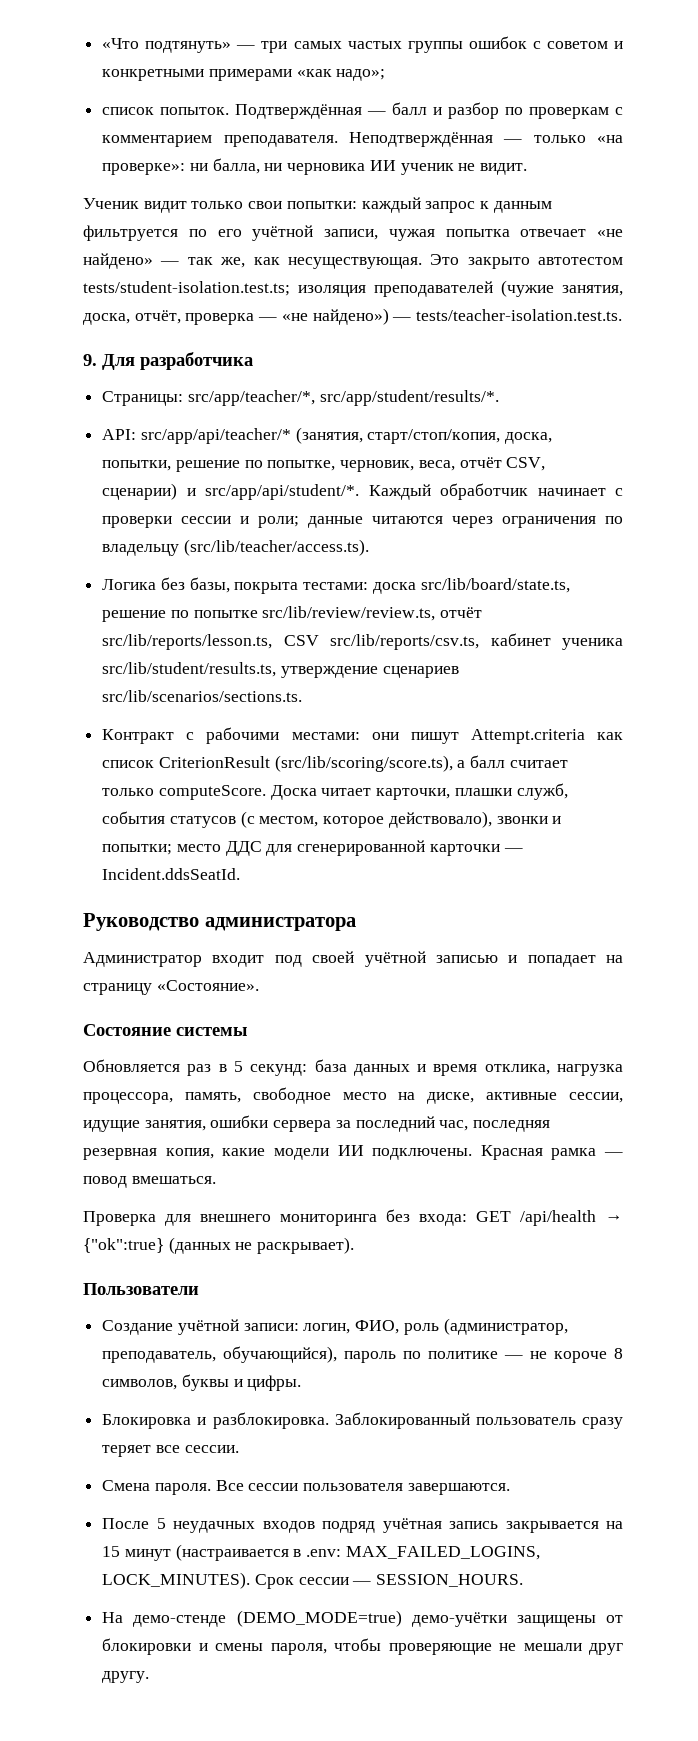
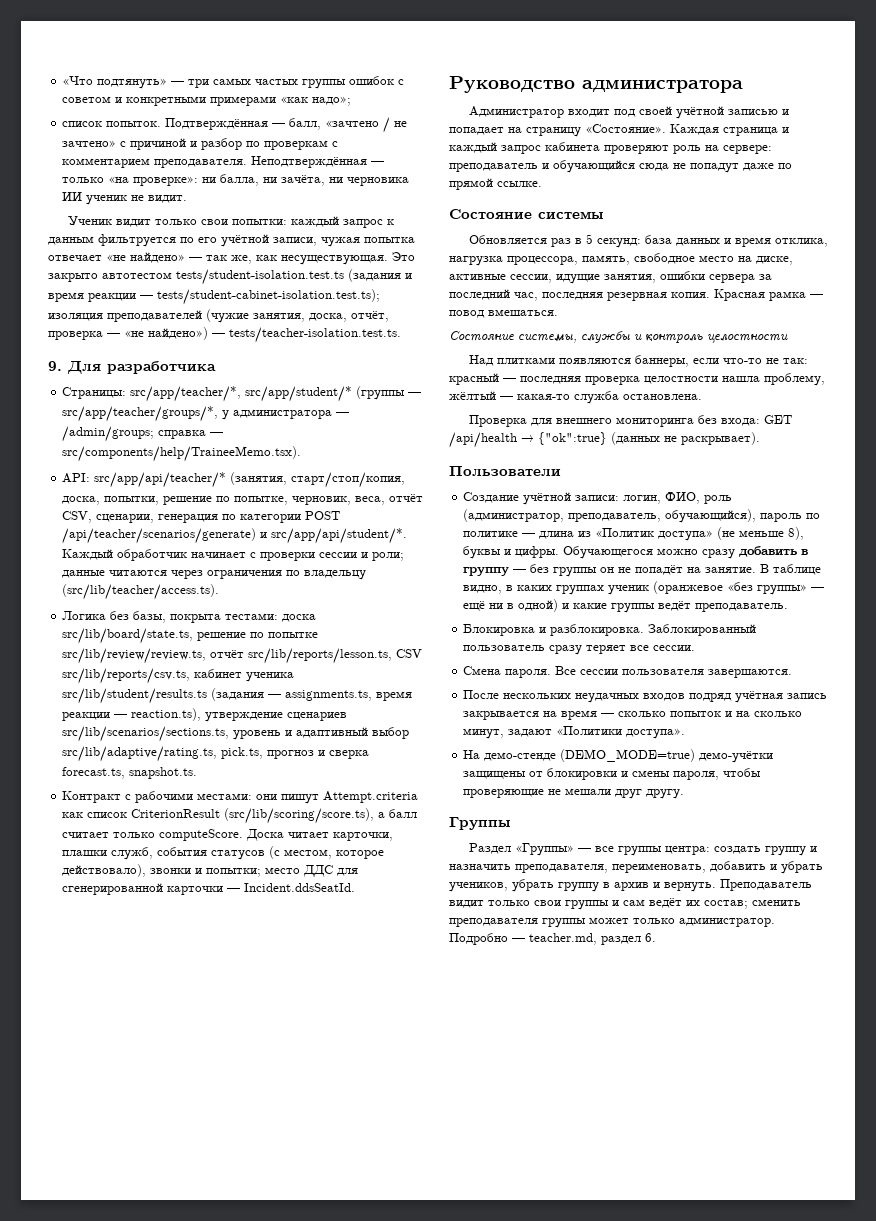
- Подтверждённая — балл и разбор по проверкам с комментарием преподавателя.
+ Подтверждённая — балл, «зачтено / не зачтено» с причиной и разбор по проверкам с комментарием преподавателя.
- Неподтверждённая — только «на проверке»: ни балла, ни черновика ИИ ученик не видит.
+ Неподтверждённая — только «на проверке»: ни балла, ни зачёта, ни черновика ИИ ученик не видит.
- Это закрыто автотестом tests/student-isolation.test.ts; изоляция преподавателей (чужие занятия, доска, отчёт, проверка — «не найдено») — tests/teacher-isolation.test.ts.
+ Это закрыто автотестом tests/student-isolation.test.ts (задания и время реакции — tests/student-cabinet-isolation.test.ts); изоляция преподавателей (чужие занятия, доска, отчёт, проверка — «не найдено») — tests/teacher-isolation.test.ts.
- Страницы: src/app/teacher/*, src/app/student/results/*.
+ Страницы: src/app/teacher/*, src/app/student/* (группы — src/app/teacher/groups/*, у администратора — /admin/groups; справка — src/components/help/TraineeMemo.tsx).
- API: src/app/api/teacher/* (занятия, старт/стоп/копия, доска, попытки, решение по попытке, черновик, веса, отчёт CSV, сценарии) и src/app/api/student/*.
+ API: src/app/api/teacher/* (занятия, старт/стоп/копия, доска, попытки, решение по попытке, черновик, веса, отчёт CSV, сценарии, генерация по категории POST /api/teacher/scenarios/generate) и src/app/api/student/*.
- Логика без базы, покрыта тестами: доска src/lib/board/state.ts, решение по попытке src/lib/review/review.ts, отчёт src/lib/reports/lesson.ts, CSV src/lib/reports/csv.ts, кабинет ученика src/lib/student/results.ts, утверждение сценариев src/lib/scenarios/sections.ts.
+ Логика без базы, покрыта тестами: доска src/lib/board/state.ts, решение по попытке src/lib/review/review.ts, отчёт src/lib/reports/lesson.ts, CSV src/lib/reports/csv.ts, кабинет ученика src/lib/student/results.ts (задания — assignments.ts, время реакции — reaction.ts), утверждение сценариев src/lib/scenarios/sections.ts, уровень и адаптивный выбор src/lib/adaptive/rating.ts, pick.ts, прогноз и сверка forecast.ts, snapshot.ts.
+ Каждая страница и каждый запрос кабинета проверяют роль на сервере: преподаватель и обучающийся сюда не попадут даже по прямой ссылке.
- Обновляется раз в 5 секунд: база данных и время отклика, нагрузка процессора, память, свободное место на диске, активные сессии, идущие занятия, ошибки сервера за последний час, последняя резервная копия, какие модели ИИ подключены.
+ Обновляется раз в 5 секунд: база данных и время отклика, нагрузка процессора, память, свободное место на диске, активные сессии, идущие занятия, ошибки сервера за последний час, последняя резервная копия.
+ Состояние системы, службы и контроль целостности
+ Над плитками появляются баннеры, если что-то не так: красный — последняя проверка целостности нашла проблему, жёлтый — какая-то служба остановлена.
- Создание учётной записи: логин, ФИО, роль (администратор, преподаватель, обучающийся), пароль по политике — не короче 8 символов, буквы и цифры.
+ Создание учётной записи: логин, ФИО, роль (администратор, преподаватель, обучающийся), пароль по политике — длина из «Политик доступа» (не меньше 8), буквы и цифры. Обучающегося можно сразу добавить в группу — без группы он не попадёт на занятие. В таблице видно, в каких группах ученик (оранжевое «без группы» — ещё ни в одной) и какие группы ведёт преподаватель.
- После 5 неудачных входов подряд учётная запись закрывается на 15 минут (настраивается в .env: MAX_FAILED_LOGINS, LOCK_MINUTES). Срок сессии — SESSION_HOURS.
+ После нескольких неудачных входов подряд учётная запись закрывается на время — сколько попыток и на сколько минут, задают «Политики доступа».
+ Группы
+ Раздел «Группы» — все группы центра: создать группу и назначить преподавателя, переименовать, добавить и убрать учеников, убрать группу в архив и вернуть. Преподаватель видит только свои группы и сам ведёт их состав; сменить преподавателя группы может только администратор. Подробно — teacher.md, раздел 6.

